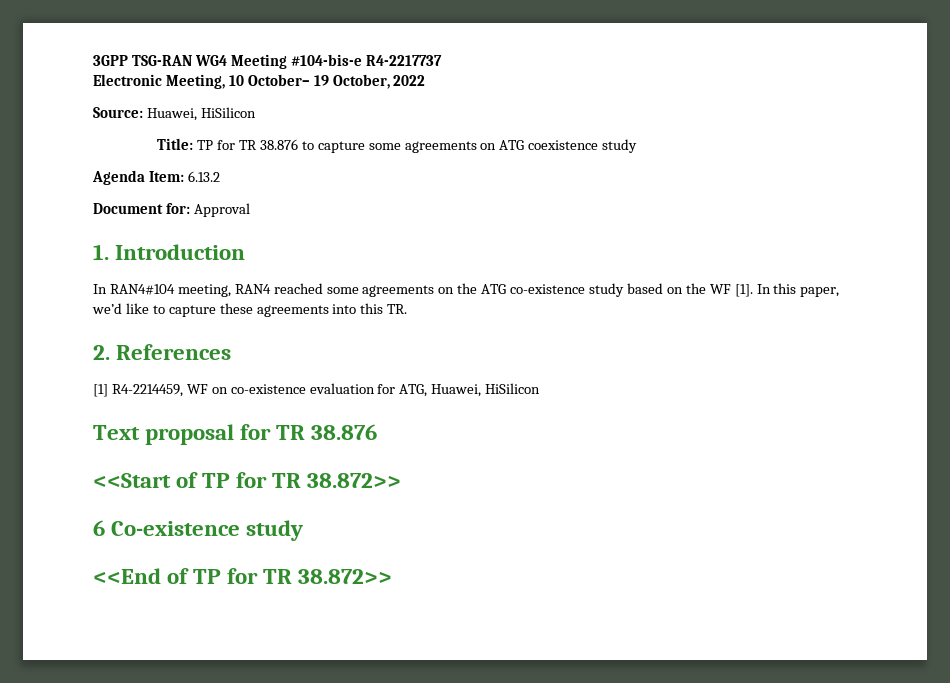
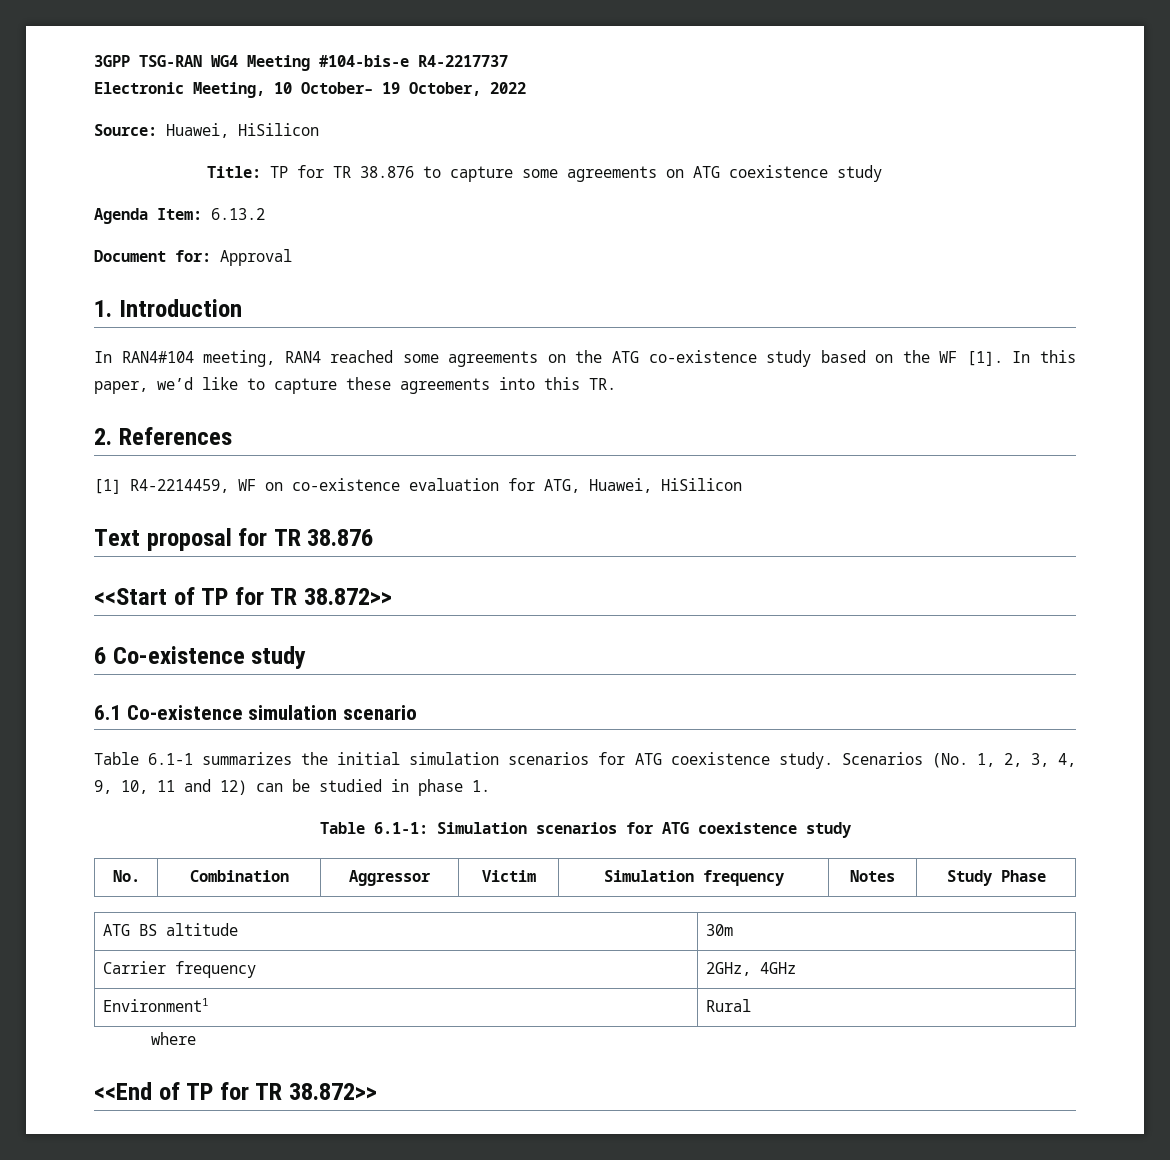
+ 6.1 Co-existence simulation scenario
+ Table 6.1-1 summarizes the initial simulation scenarios for ATG coexistence study. Scenarios (No. 1, 2, 3, 4, 9, 10, 11 and 12) can be studied in phase 1.
+ Table 6.1-1: Simulation scenarios for ATG coexistence study
+ No. | Combination | Aggressor | Victim | Simulation frequency | Notes | Study Phase
+ ATG BS altitude | 30m
+ Carrier frequency | 2GHz, 4GHz
+ Environment1 | Rural
+ where

